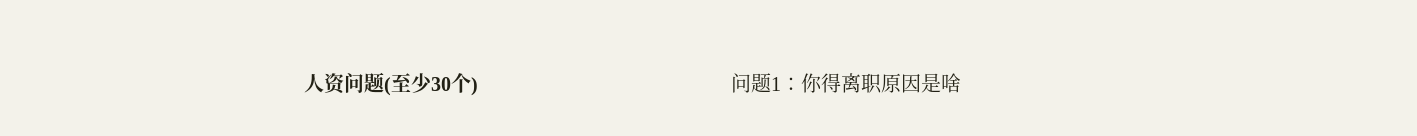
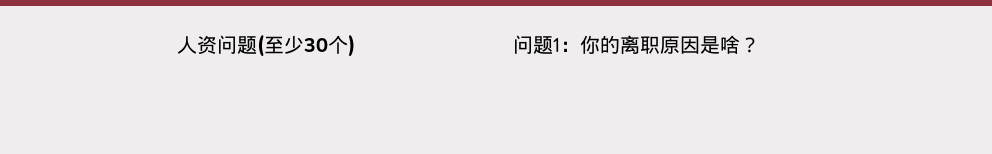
- 问题1：你得离职原因是啥
+ 问题1：你的离职原因是啥？

